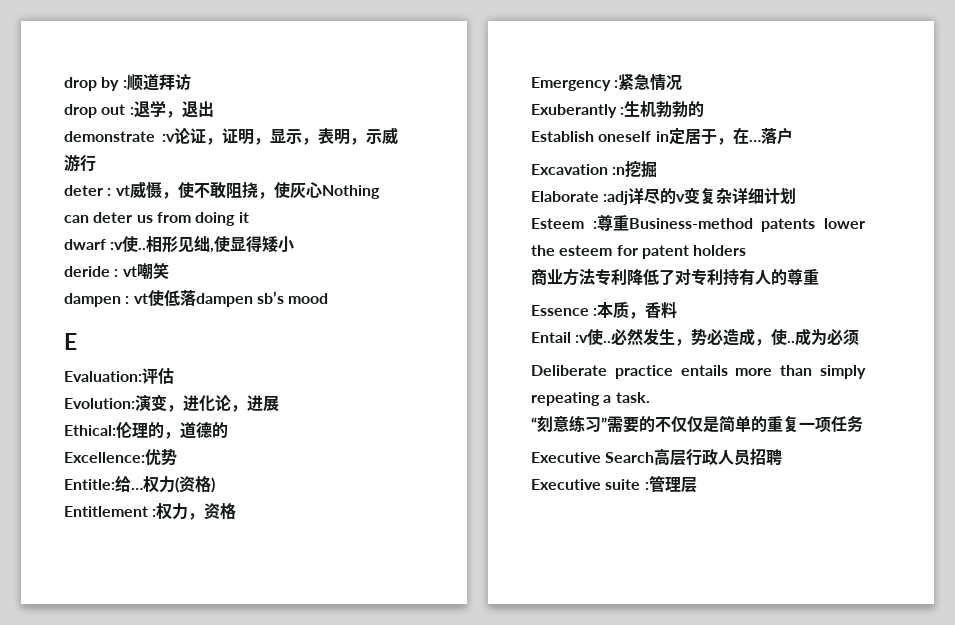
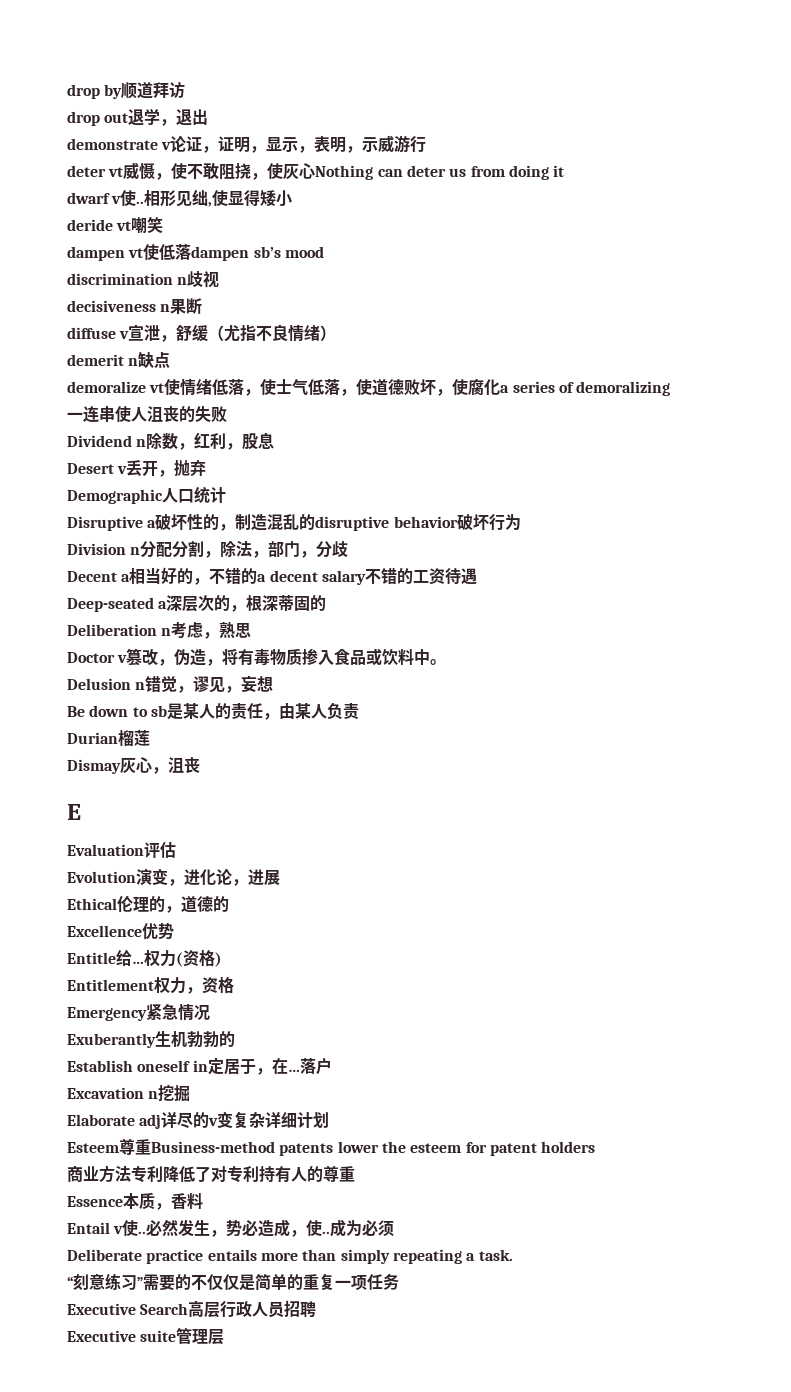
- drop by :顺道拜访
+ drop by顺道拜访
- drop out :退学，退出
+ drop out退学，退出
- demonstrate :v论证，证明，显示，表明，示威游行
+ demonstrate v论证，证明，显示，表明，示威游行
- deter : vt威慑，使不敢阻挠，使灰心Nothing can deter us from doing it
+ deter vt威慑，使不敢阻挠，使灰心Nothing can deter us from doing it
- dwarf :v使..
+ dwarf v使..
- deride : vt嘲笑
+ deride vt嘲笑
- dampen : vt使低落dampen sb’s mood
+ dampen vt使低落dampen sb’s mood
+ discrimination n歧视
+ decisiveness n果断
+ diffuse v宣泄，舒缓（尤指不良情绪）
+ demerit n缺点
+ demoralize vt使情绪低落，使士气低落，使道德败坏，使腐化a series of demoralizing
+ 一连串使人沮丧的失败
+ Dividend n除数，红利，股息
+ Desert v丢开，抛弃
+ Demographic人口统计
+ Disruptive a破坏性的，制造混乱的disruptive behavior破坏行为
+ Division n分配分割，除法，部门，分歧
+ Decent a相当好的，不错的a decent salary不错的工资待遇
+ Deep-seated a深层次的，根深蒂固的
+ Deliberation n考虑，熟思
+ Doctor v篡改，伪造，将有毒物质掺入食品或饮料中。
+ Delusion n错觉，谬见，妄想
+ Be down to sb是某人的责任，由某人负责
+ Durian榴莲
+ Dismay灰心，沮丧
- Evaluation:评估
+ Evaluation评估
- Evolution:演变，进化论，进展
+ Evolution演变，进化论，进展
- Ethical:伦理的，道德的
+ Ethical伦理的，道德的
- Excellence:优势
+ Excellence优势
- Entitle:给…
+ Entitle给…
- Entitlement :权力，资格
+ Entitlement权力，资格
- Emergency :紧急情况
+ Emergency紧急情况
- Exuberantly :生机勃勃的
+ Exuberantly生机勃勃的
- Excavation :n挖掘
+ Excavation n挖掘
- Elaborate :adj详尽的v变复杂详细计划
+ Elaborate adj详尽的v变复杂详细计划
- Esteem :尊重Business-method patents lower the esteem for patent holders
+ Esteem尊重Business-method patents lower the esteem for patent holders
- Essence :本质，香料
+ Essence本质，香料
- Entail :v使..
+ Entail v使..
- Executive suite :管理层
+ Executive suite管理层

